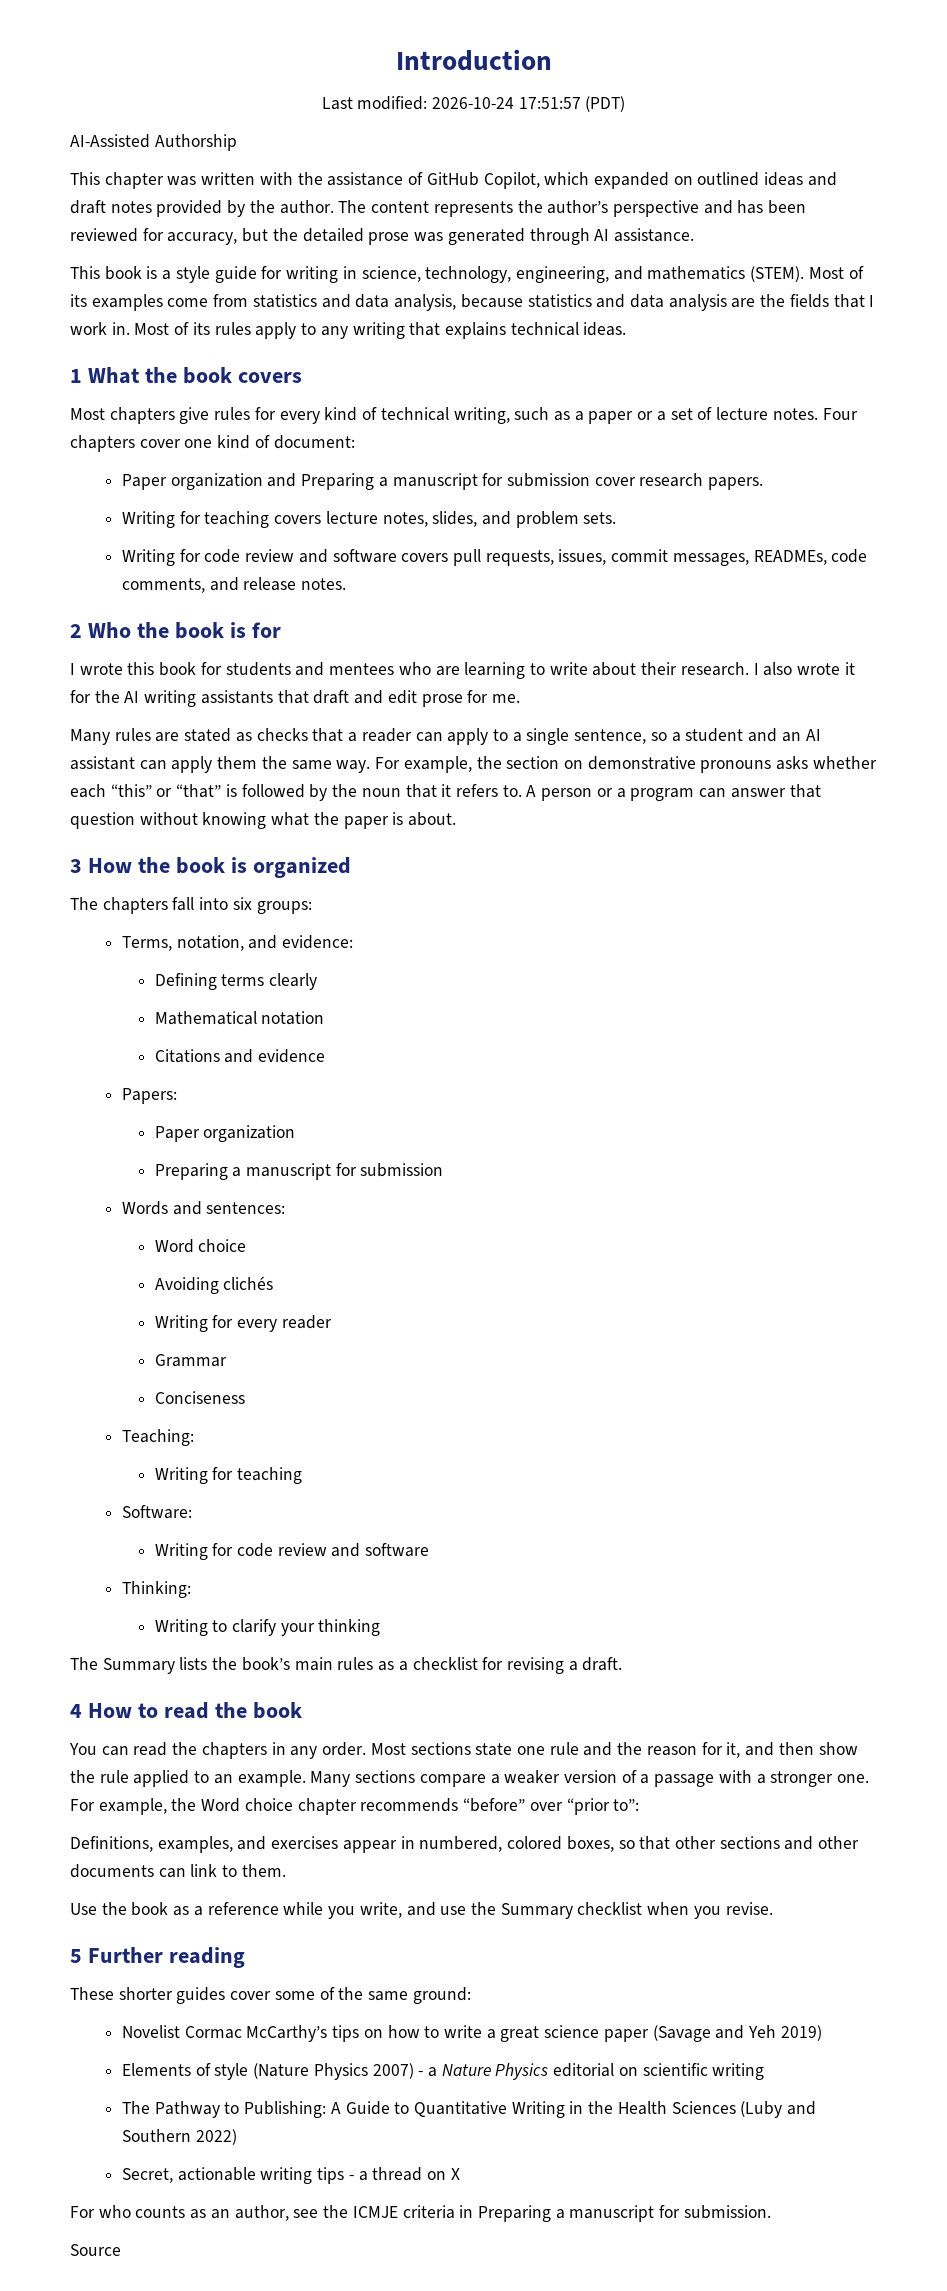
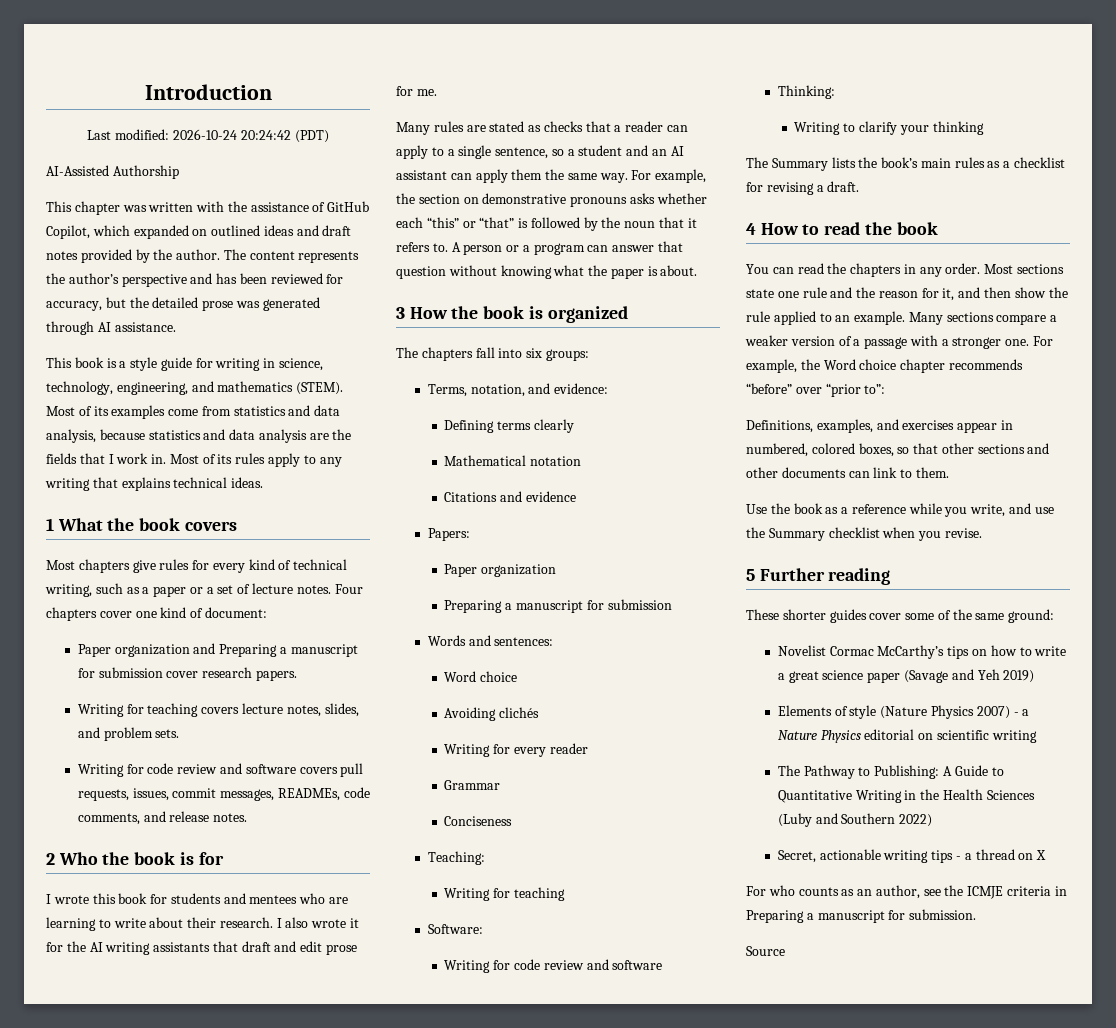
- Last modified: 2026-10-24 17:51:57 (PDT)
+ Last modified: 2026-10-24 20:24:42 (PDT)

